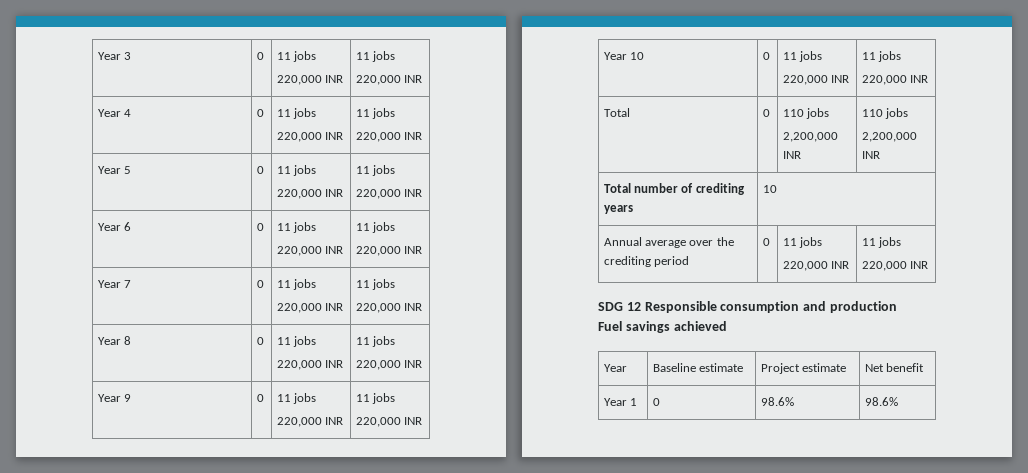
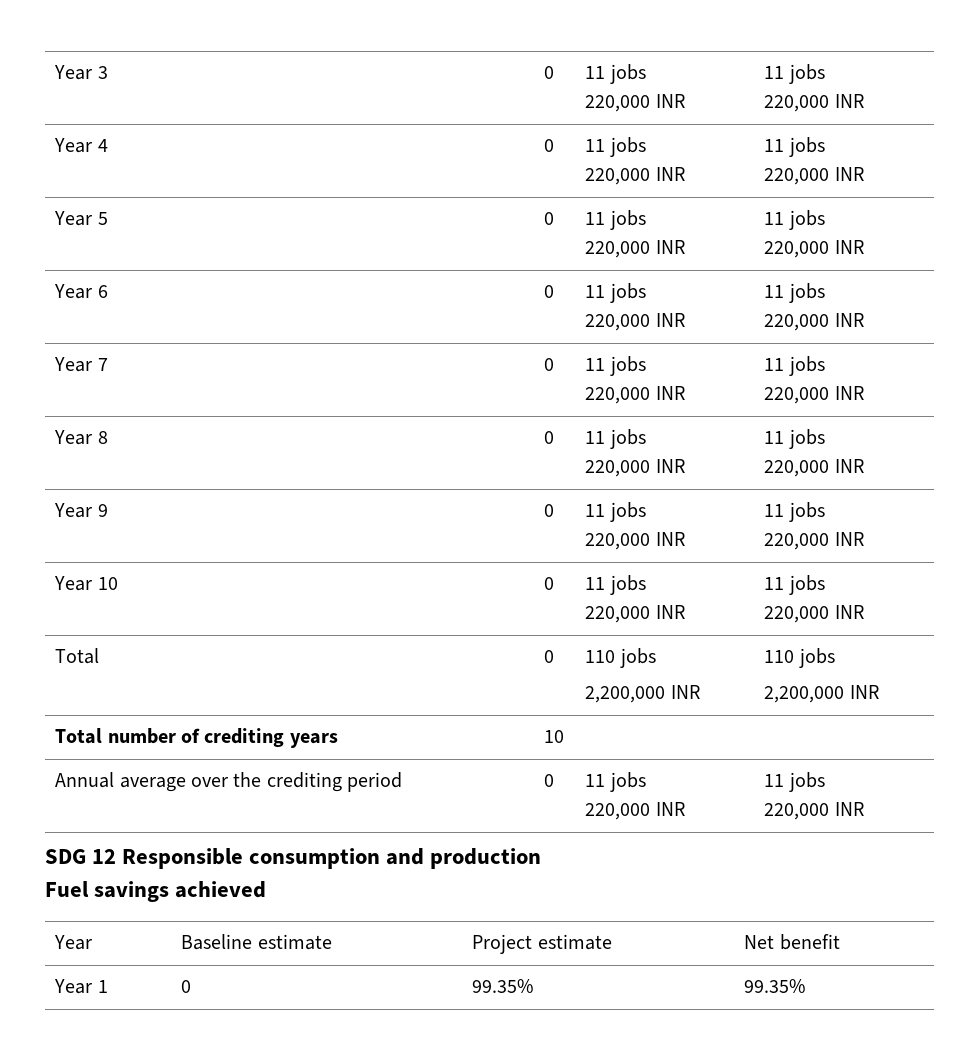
- Year 1 | 0 | 98.6% | 98.6%
+ Year 1 | 0 | 99.35% | 99.35%

